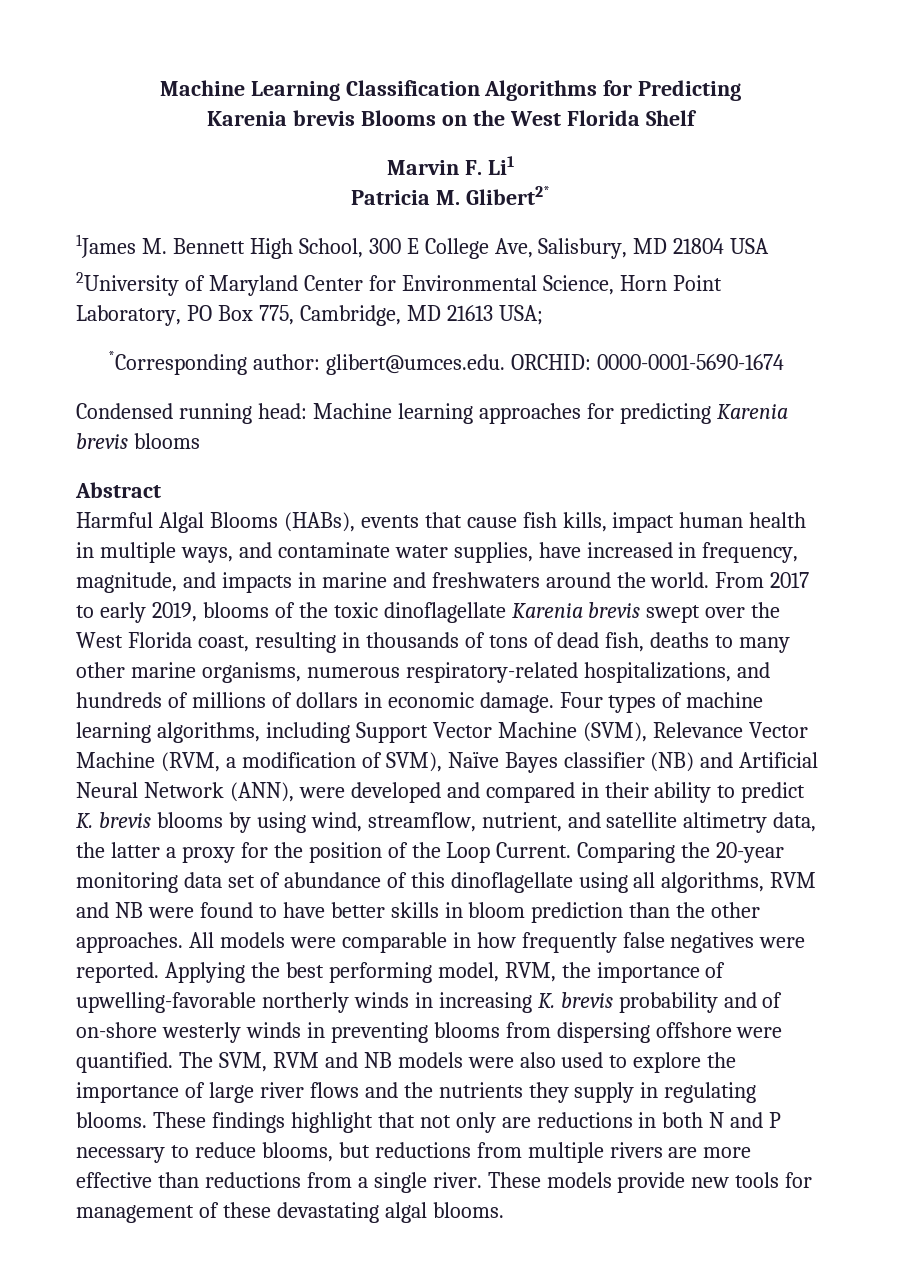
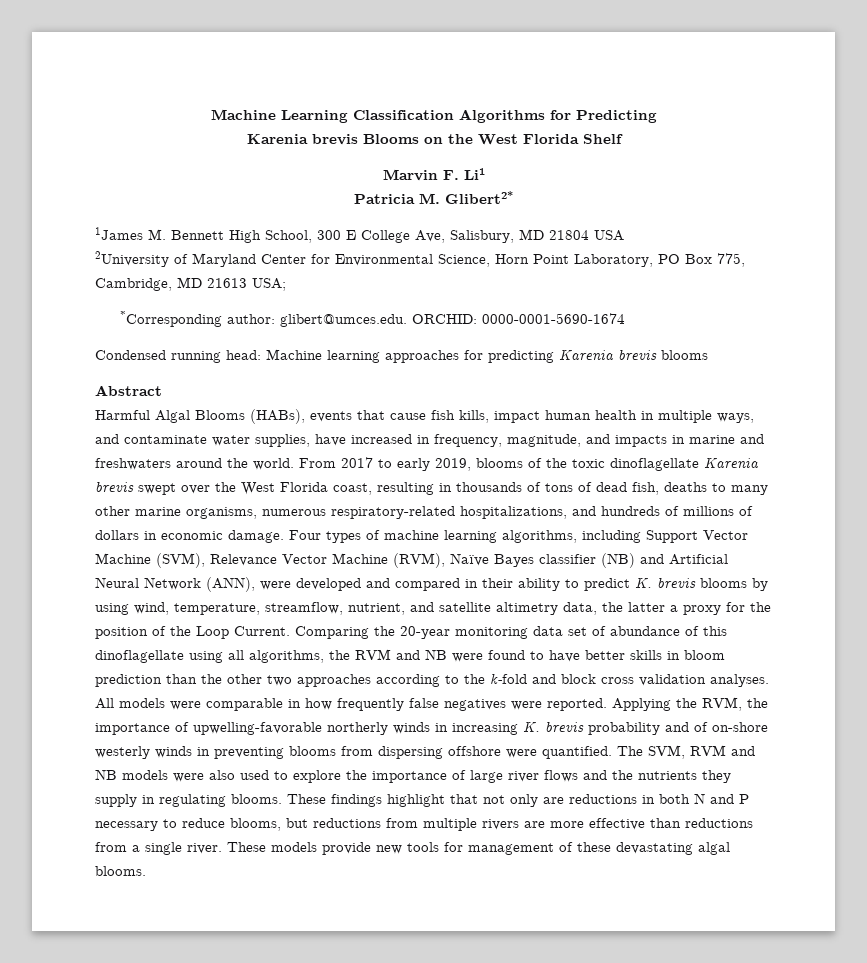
- Four types of machine learning algorithms, including Support Vector Machine (SVM), Relevance Vector Machine (RVM, a modification of SVM), Naïve Bayes classifier (NB) and Artificial Neural Network (ANN), were developed and compared in their ability to predict K. brevis blooms by using wind, streamflow, nutrient, and satellite altimetry data, the latter a proxy for the position of the Loop Current.
+ Four types of machine learning algorithms, including Support Vector Machine (SVM), Relevance Vector Machine (RVM), Naïve Bayes classifier (NB) and Artificial Neural Network (ANN), were developed and compared in their ability to predict K. brevis blooms by using wind, temperature, streamflow, nutrient, and satellite altimetry data, the latter a proxy for the position of the Loop Current.
- Comparing the 20-year monitoring data set of abundance of this dinoflagellate using all algorithms, RVM and NB were found to have better skills in bloom prediction than the other approaches.
+ Comparing the 20-year monitoring data set of abundance of this dinoflagellate using all algorithms, the RVM and NB were found to have better skills in bloom prediction than the other two approaches according to the k-fold and block cross validation analyses.
- Applying the best performing model, RVM, the importance of upwelling-favorable northerly winds in increasing K. brevis probability and of on-shore westerly winds in preventing blooms from dispersing offshore were quantified.
+ Applying the RVM, the importance of upwelling-favorable northerly winds in increasing K. brevis probability and of on-shore westerly winds in preventing blooms from dispersing offshore were quantified.

